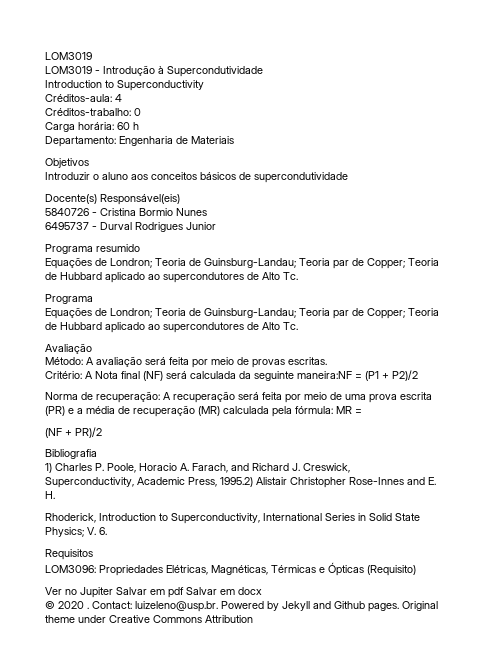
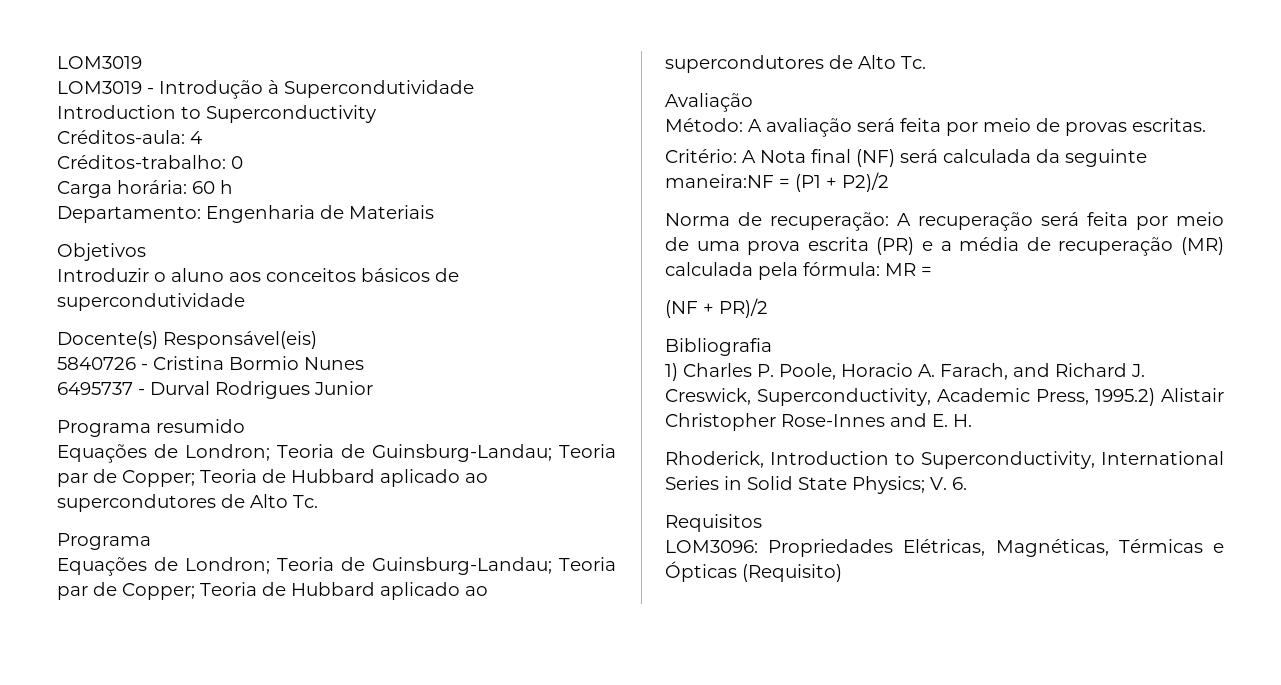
- Ver no Jupiter Salvar em pdf Salvar em docx
- © 2020 . Contact: luizeleno@usp.br. Powered by Jekyll and Github pages. Original theme under Creative Commons Attribution

